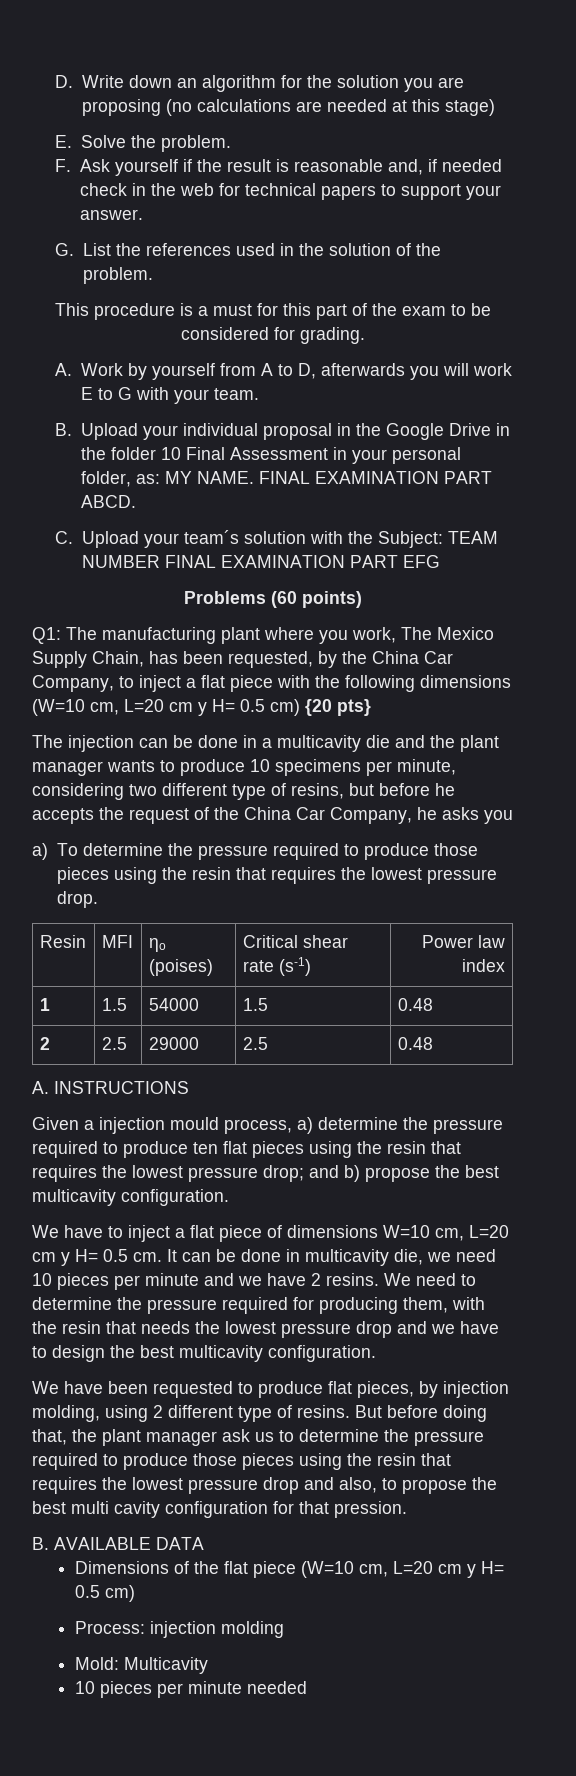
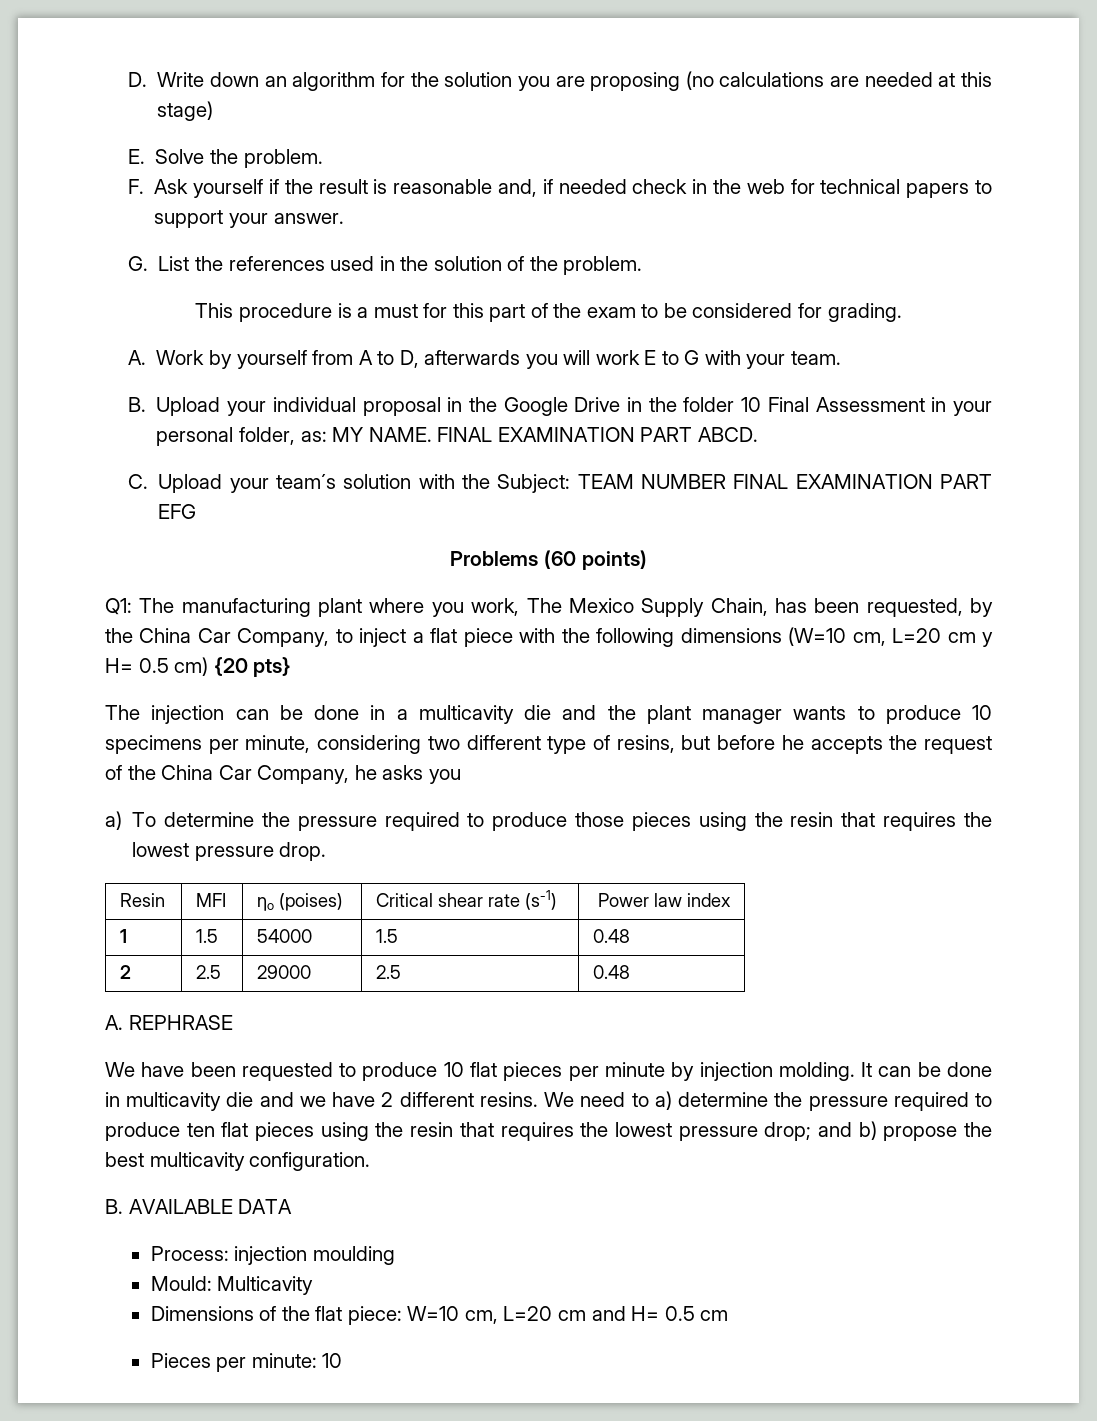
- A. INSTRUCTIONS
- Given a injection mould process, a) determine the pressure required to produce ten flat pieces using the resin that requires the lowest pressure drop; and b) propose the best multicavity configuration.
+ A. REPHRASE
+ We have been requested to produce 10 flat pieces per minute by injection molding. It can be done in multicavity die and we have 2 different resins. We need to a) determine the pressure required to produce ten flat pieces using the resin that requires the lowest pressure drop; and b) propose the best multicavity configuration.
- We have to inject a flat piece of dimensions W=10 cm, L=20 cm y H= 0.5 cm. It can be done in multicavity die, we need 10 pieces per minute and we have 2 resins. We need to determine the pressure required for producing them, with the resin that needs the lowest pressure drop and we have to design the best multicavity configuration.
- We have been requested to produce flat pieces, by injection molding, using 2 different type of resins. But before doing that, the plant manager ask us to determine the pressure required to produce those pieces using the resin that requires the lowest pressure drop and also, to propose the best multi cavity configuration for that pression.
  B. AVAILABLE DATA
+ Process: injection moulding
+ Mould: Multicavity
- Dimensions of the flat piece (W=10 cm, L=20 cm y H= 0.5 cm)
- Process: injection molding
- Mold: Multicavity
- 10 pieces per minute needed
+ Dimensions of the flat piece: W=10 cm, L=20 cm and H= 0.5 cm
+ Pieces per minute: 10

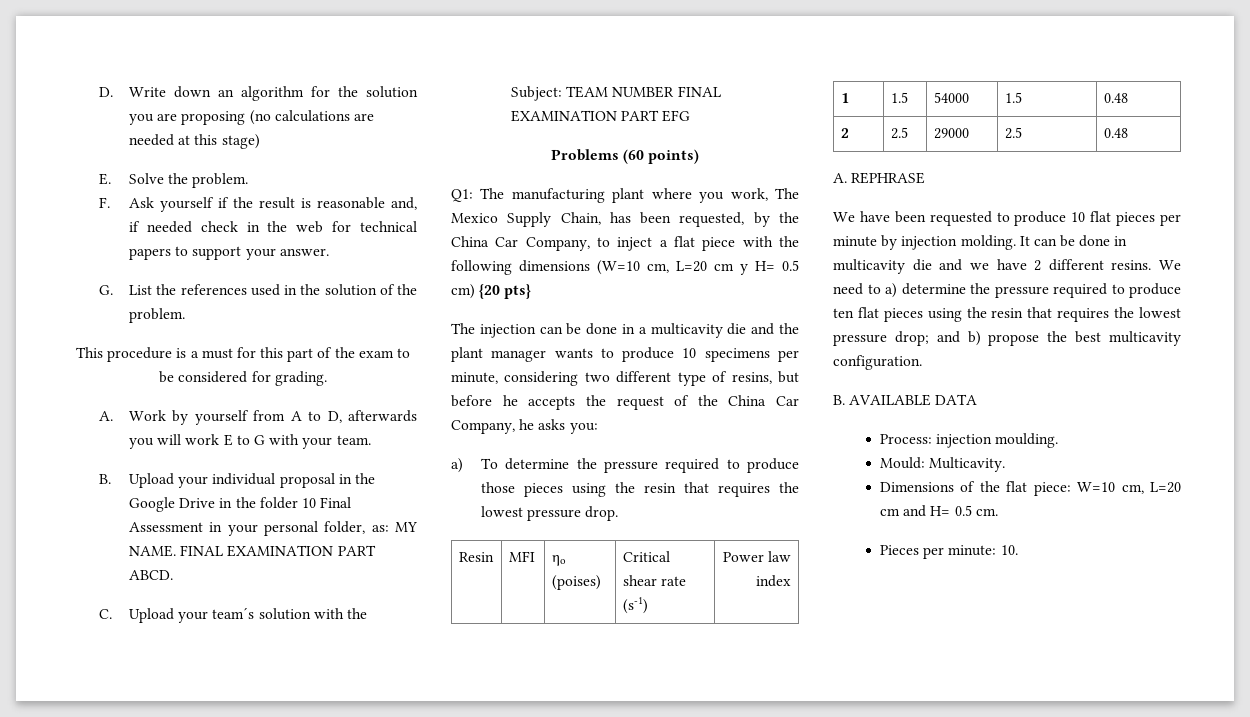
- The injection can be done in a multicavity die and the plant manager wants to produce 10 specimens per minute, considering two different type of resins, but before he accepts the request of the China Car Company, he asks you
+ The injection can be done in a multicavity die and the plant manager wants to produce 10 specimens per minute, considering two different type of resins, but before he accepts the request of the China Car Company, he asks you:
- Process: injection moulding
+ Process: injection moulding.
- Mould: Multicavity
+ Mould: Multicavity.
- Dimensions of the flat piece: W=10 cm, L=20 cm and H= 0.5 cm
+ Dimensions of the flat piece: W=10 cm, L=20 cm and H= 0.5 cm.
- Pieces per minute: 10
+ Pieces per minute: 10.

